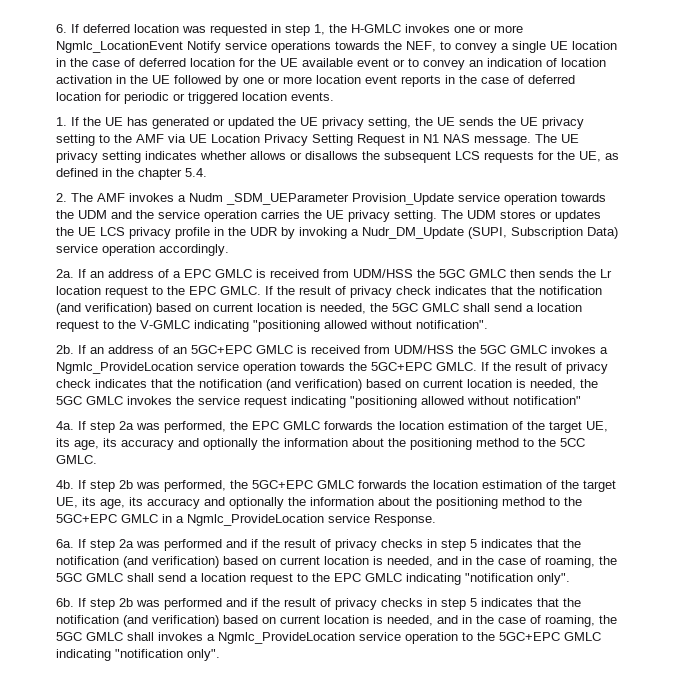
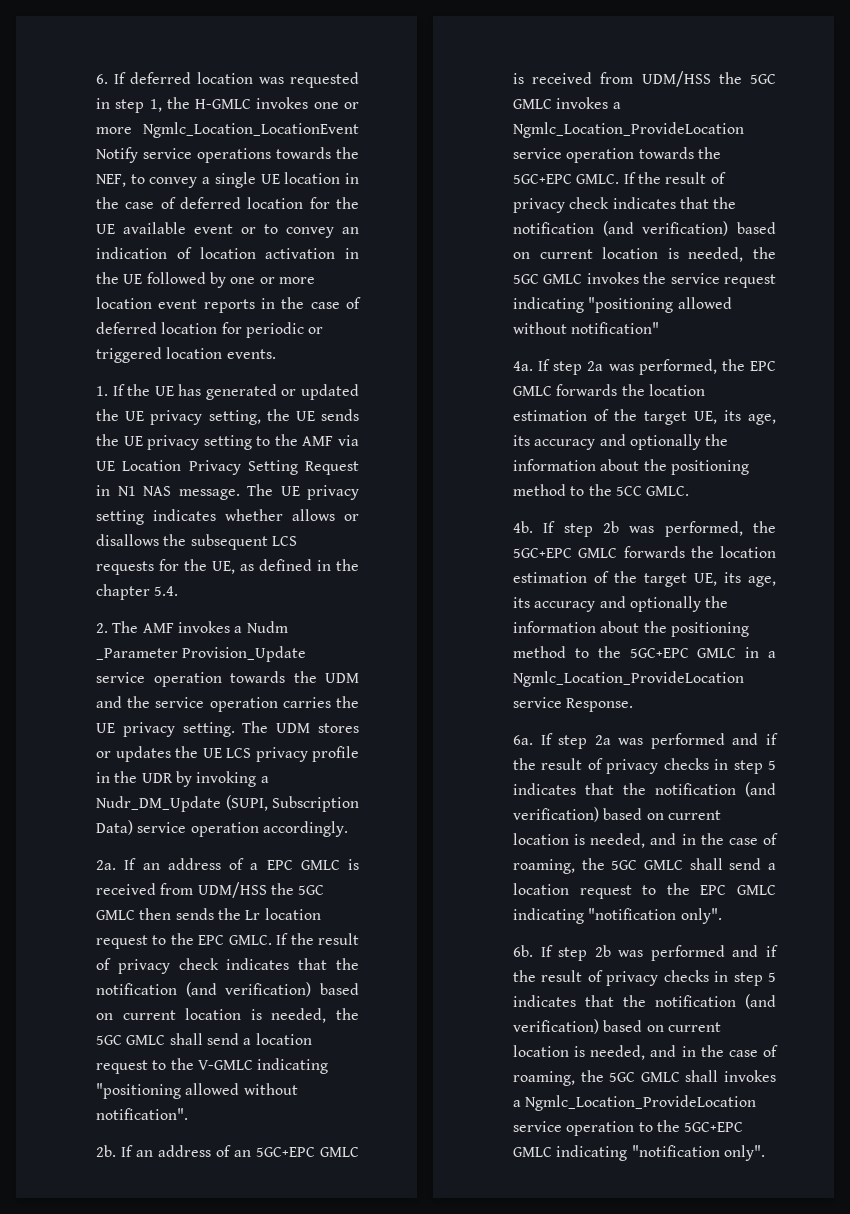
- 6. If deferred location was requested in step 1, the H-GMLC invokes one or more Ngmlc_LocationEvent Notify service operations towards the NEF, to convey a single UE location in the case of deferred location for the UE available event or to convey an indication of location activation in the UE followed by one or more location event reports in the case of deferred location for periodic or triggered location events.
+ 6. If deferred location was requested in step 1, the H-GMLC invokes one or more Ngmlc_Location_LocationEvent Notify service operations towards the NEF, to convey a single UE location in the case of deferred location for the UE available event or to convey an indication of location activation in the UE followed by one or more location event reports in the case of deferred location for periodic or triggered location events.
- 2. The AMF invokes a Nudm _SDM_UEParameter Provision_Update service operation towards the UDM and the service operation carries the UE privacy setting.
+ 2. The AMF invokes a Nudm _Parameter Provision_Update service operation towards the UDM and the service operation carries the UE privacy setting.
- If an address of an 5GC+EPC GMLC is received from UDM/HSS the 5GC GMLC invokes a Ngmlc_ProvideLocation service operation towards the 5GC+EPC GMLC.
+ If an address of an 5GC+EPC GMLC is received from UDM/HSS the 5GC GMLC invokes a Ngmlc_Location_ProvideLocation service operation towards the 5GC+EPC GMLC.
- If step 2b was performed, the 5GC+EPC GMLC forwards the location estimation of the target UE, its age, its accuracy and optionally the information about the positioning method to the 5GC+EPC GMLC in a Ngmlc_ProvideLocation service Response.
+ If step 2b was performed, the 5GC+EPC GMLC forwards the location estimation of the target UE, its age, its accuracy and optionally the information about the positioning method to the 5GC+EPC GMLC in a Ngmlc_Location_ProvideLocation service Response.
- If step 2b was performed and if the result of privacy checks in step 5 indicates that the notification (and verification) based on current location is needed, and in the case of roaming, the 5GC GMLC shall invokes a Ngmlc_ProvideLocation service operation to the 5GC+EPC GMLC indicating "notification only".
+ If step 2b was performed and if the result of privacy checks in step 5 indicates that the notification (and verification) based on current location is needed, and in the case of roaming, the 5GC GMLC shall invokes a Ngmlc_Location_ProvideLocation service operation to the 5GC+EPC GMLC indicating "notification only".

